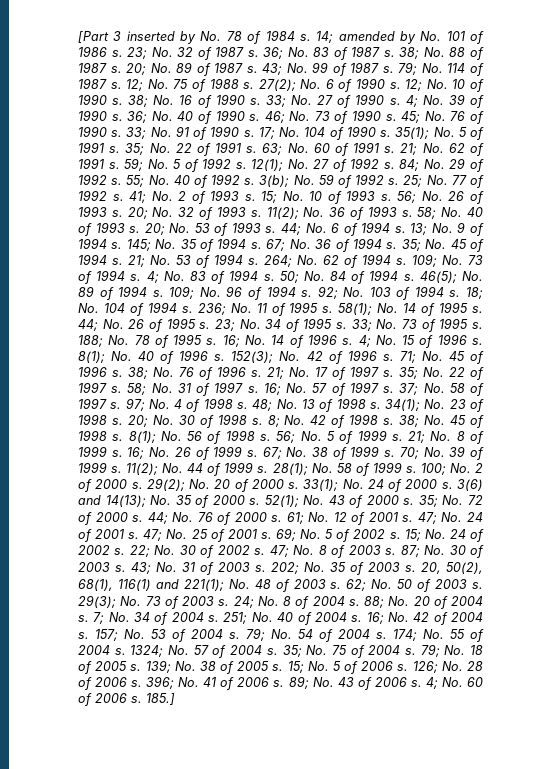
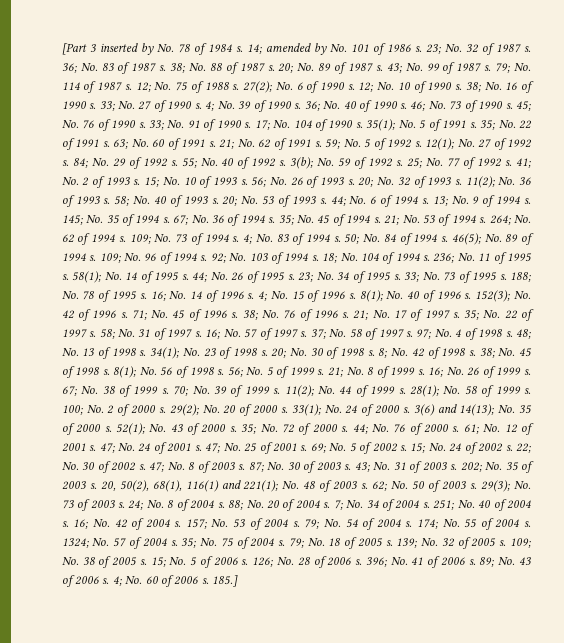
- 139; No. 38 of 2005 s.
+ 139; No. 32 of 2005 s. 109; No. 38 of 2005 s.

